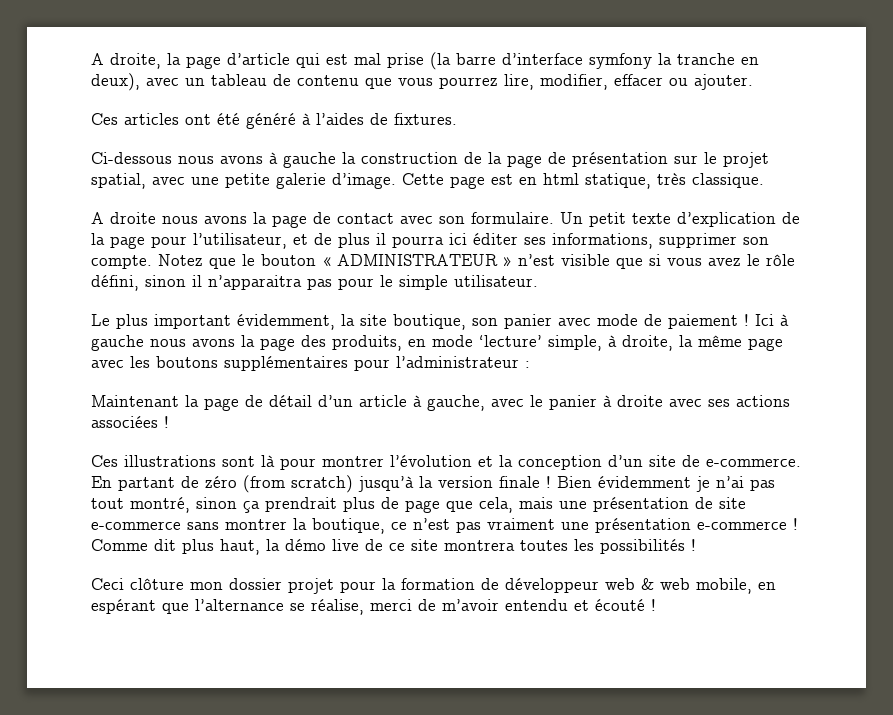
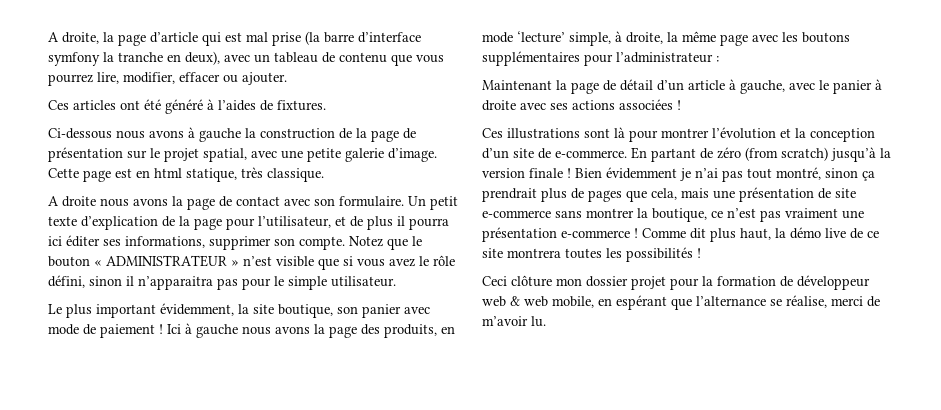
- Bien évidemment je n’ai pas tout montré, sinon ça prendrait plus de page que cela, mais une présentation de site e-commerce sans montrer la boutique, ce n’est pas vraiment une présentation e-commerce !
+ Bien évidemment je n’ai pas tout montré, sinon ça prendrait plus de pages que cela, mais une présentation de site e-commerce sans montrer la boutique, ce n’est pas vraiment une présentation e-commerce !
- Ceci clôture mon dossier projet pour la formation de développeur web & web mobile, en espérant que l’alternance se réalise, merci de m’avoir entendu et écouté !
+ Ceci clôture mon dossier projet pour la formation de développeur web & web mobile, en espérant que l’alternance se réalise, merci de m’avoir lu.

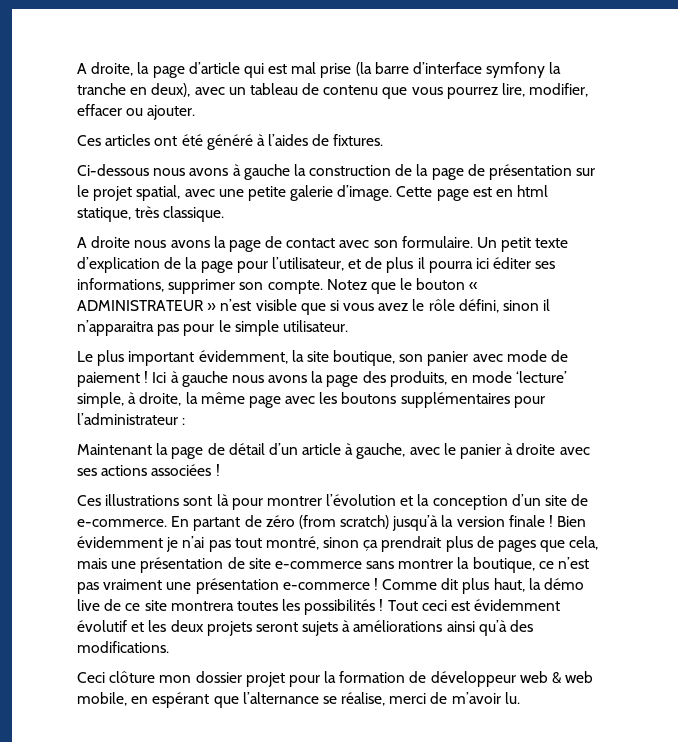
+ Tout ceci est évidemment évolutif et les deux projets seront sujets à améliorations ainsi qu’à des modifications.

